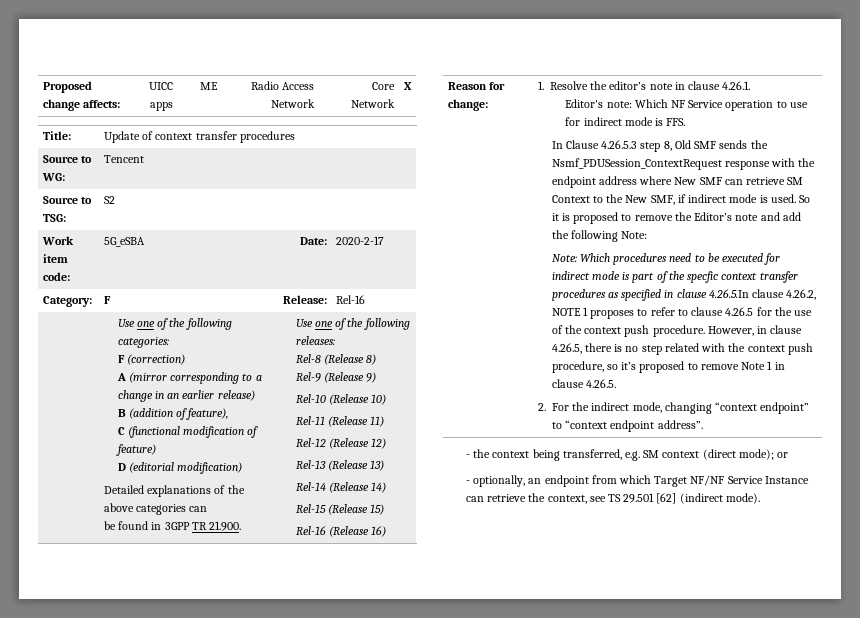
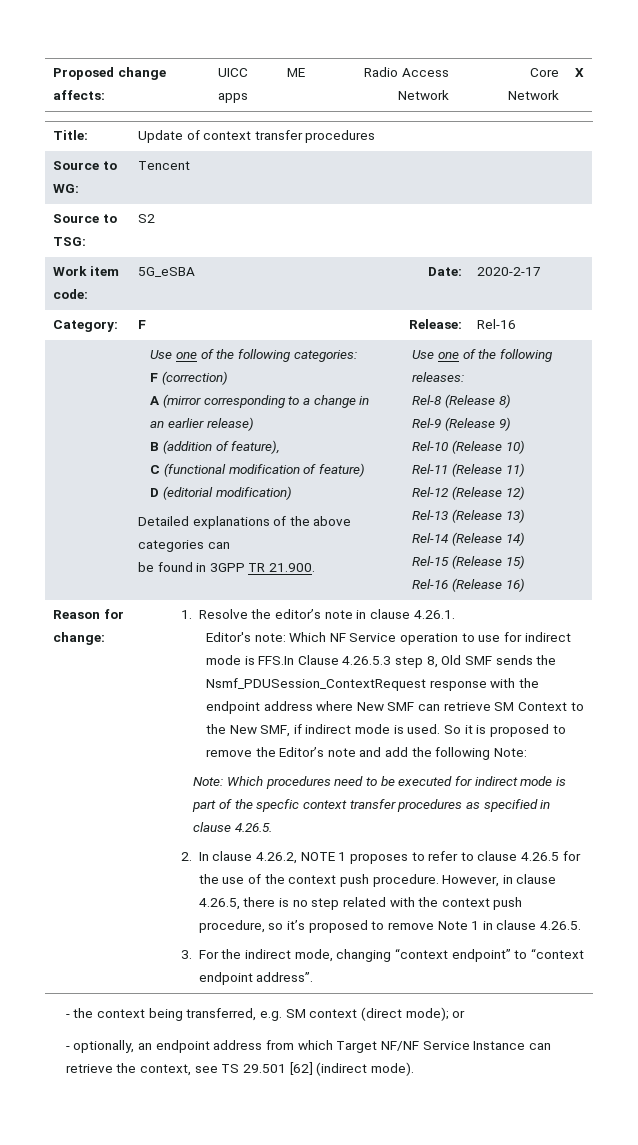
- Editor's note: Which NF Service operation to use for indirect mode is FFS.
- In Clause 4.26.5.3 step 8, Old SMF sends the Nsmf_PDUSession_ContextRequest response with the endpoint address where New SMF can retrieve SM Context to the New SMF, if indirect mode is used.
+ Editor's note: Which NF Service operation to use for indirect mode is FFS.In Clause 4.26.5.3 step 8, Old SMF sends the Nsmf_PDUSession_ContextRequest response with the endpoint address where New SMF can retrieve SM Context to the New SMF, if indirect mode is used.
- Note: Which procedures need to be executed for indirect mode is part of the specfic context transfer procedures as specified in clause 4.26.5.In clause 4.26.2, NOTE 1 proposes to refer to clause 4.26.5 for the use of the context push procedure.
+ Note: Which procedures need to be executed for indirect mode is part of the specfic context transfer procedures as specified in clause 4.26.5.
+ 2. In clause 4.26.2, NOTE 1 proposes to refer to clause 4.26.5 for the use of the context push procedure.
- 2. For the indirect mode, changing “context endpoint” to “context endpoint address”.
+ 3. For the indirect mode, changing “context endpoint” to “context endpoint address”.
- - optionally, an endpoint from which Target NF/NF Service Instance can retrieve the context, see TS 29.501 [62] (indirect mode).
+ - optionally, an endpoint address from which Target NF/NF Service Instance can retrieve the context, see TS 29.501 [62] (indirect mode).

